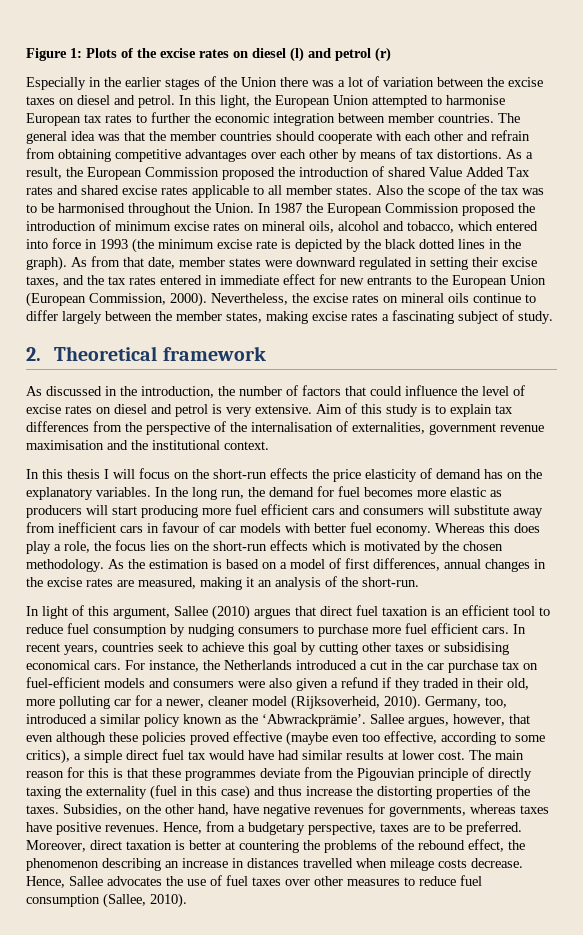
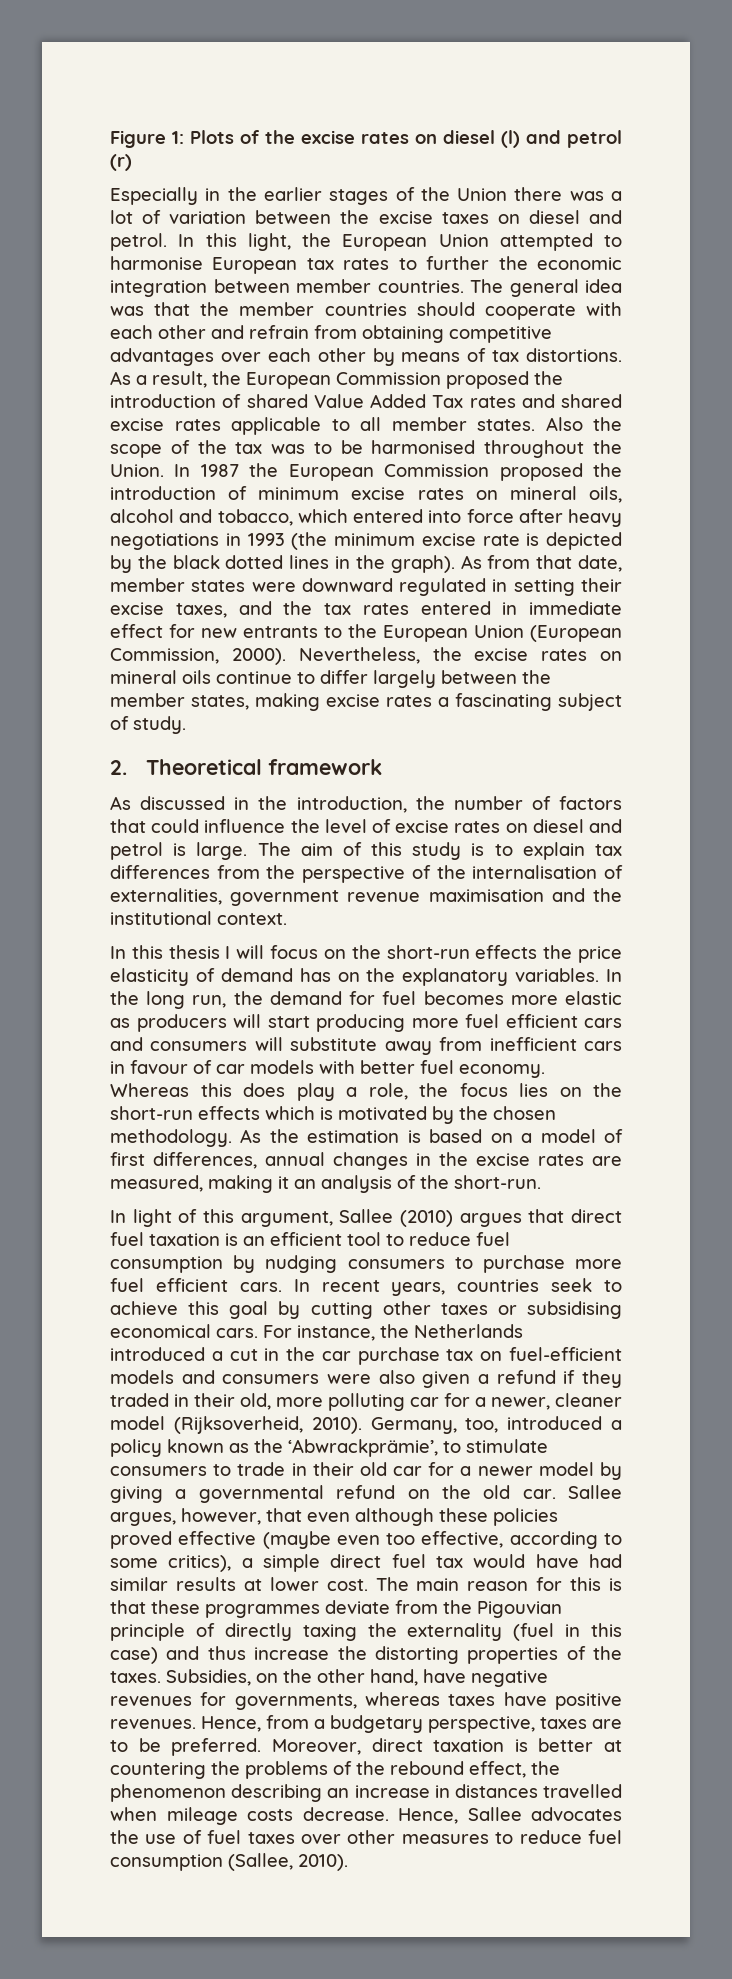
- In 1987 the European Commission proposed the introduction of minimum excise rates on mineral oils, alcohol and tobacco, which entered into force in 1993 (the minimum excise rate is depicted by the black dotted lines in the graph).
+ In 1987 the European Commission proposed the introduction of minimum excise rates on mineral oils, alcohol and tobacco, which entered into force after heavy negotiations in 1993 (the minimum excise rate is depicted by the black dotted lines in the graph).
- As discussed in the introduction, the number of factors that could influence the level of excise rates on diesel and petrol is very extensive. Aim of this study is to explain tax differences from the perspective of the internalisation of externalities, government revenue maximisation and the institutional context.
+ As discussed in the introduction, the number of factors that could influence the level of excise rates on diesel and petrol is large. The aim of this study is to explain tax differences from the perspective of the internalisation of externalities, government revenue maximisation and the institutional context.
- Germany, too, introduced a similar policy known as the ‘Abwrackprämie’.
+ Germany, too, introduced a policy known as the ‘Abwrackprämie’, to stimulate consumers to trade in their old car for a newer model by giving a governmental refund on the old car.

